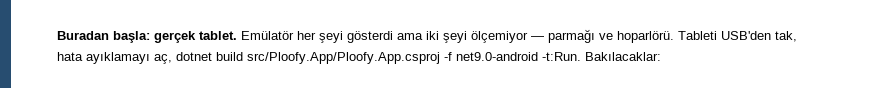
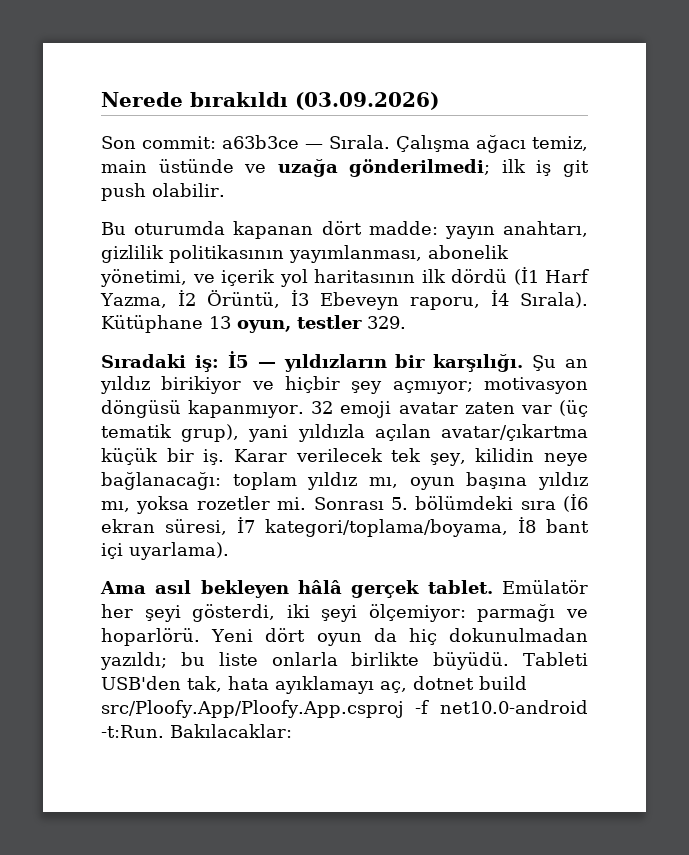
- Buradan başla: gerçek tablet.
+ Nerede bırakıldı (03.09.2026)
+ Son commit: a63b3ce — Sırala. Çalışma ağacı temiz, main üstünde ve uzağa gönderilmedi; ilk iş git push olabilir.
+ Bu oturumda kapanan dört madde: yayın anahtarı, gizlilik politikasının yayımlanması, abonelik yönetimi, ve içerik yol haritasının ilk dördü (İ1 Harf Yazma, İ2 Örüntü, İ3 Ebeveyn raporu, İ4 Sırala). Kütüphane 13 oyun, testler 329.
+ Sıradaki iş: İ5 — yıldızların bir karşılığı. Şu an yıldız birikiyor ve hiçbir şey açmıyor; motivasyon döngüsü kapanmıyor. 32 emoji avatar zaten var (üç tematik grup), yani yıldızla açılan avatar/çıkartma küçük bir iş. Karar verilecek tek şey, kilidin neye bağlanacağı: toplam yıldız mı, oyun başına yıldız mı, yoksa rozetler mi. Sonrası 5. bölümdeki sıra (İ6 ekran süresi, İ7 kategori/toplama/boyama, İ8 bant içi uyarlama).
+ Ama asıl bekleyen hâlâ gerçek tablet.
- Emülatör her şeyi gösterdi ama iki şeyi ölçemiyor — parmağı ve hoparlörü.
+ Emülatör her şeyi gösterdi, iki şeyi ölçemiyor: parmağı ve hoparlörü. Yeni dört oyun da hiç dokunulmadan yazıldı; bu liste onlarla birlikte büyüdü.
- Tableti USB'den tak, hata ayıklamayı aç, dotnet build src/Ploofy.App/Ploofy.App.csproj -f net9.0-android -t:Run.
+ Tableti USB'den tak, hata ayıklamayı aç, dotnet build src/Ploofy.App/Ploofy.App.csproj -f net10.0-android -t:Run.

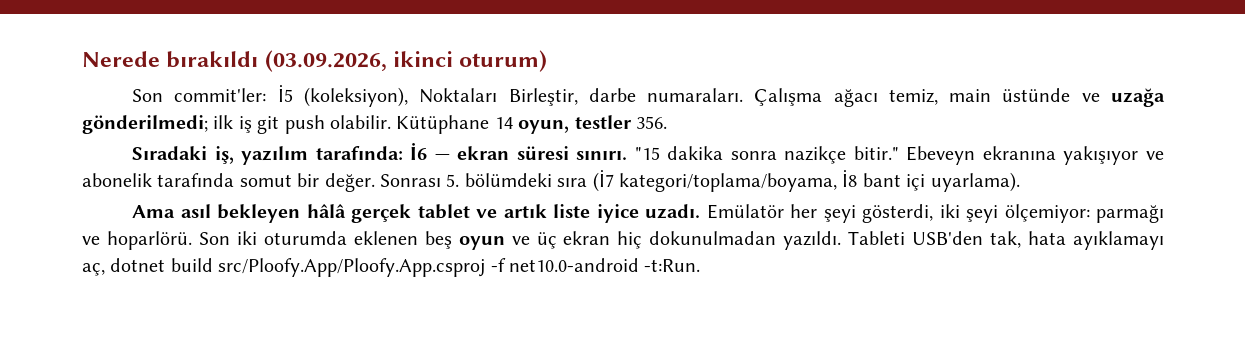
- Nerede bırakıldı (03.09.2026)
- Son commit: a63b3ce — Sırala.
+ Nerede bırakıldı (03.09.2026, ikinci oturum)
+ Son commit'ler: İ5 (koleksiyon), Noktaları Birleştir, darbe numaraları.
- Çalışma ağacı temiz, main üstünde ve uzağa gönderilmedi; ilk iş git push olabilir.
- Bu oturumda kapanan dört madde: yayın anahtarı, gizlilik politikasının yayımlanması, abonelik yönetimi, ve içerik yol haritasının ilk dördü (İ1 Harf Yazma, İ2 Örüntü, İ3 Ebeveyn raporu, İ4 Sırala). Kütüphane 13 oyun, testler 329.
+ Çalışma ağacı temiz, main üstünde ve uzağa gönderilmedi; ilk iş git push olabilir. Kütüphane 14 oyun, testler 356.
- Sıradaki iş: İ5 — yıldızların bir karşılığı. Şu an yıldız birikiyor ve hiçbir şey açmıyor; motivasyon döngüsü kapanmıyor. 32 emoji avatar zaten var (üç tematik grup), yani yıldızla açılan avatar/çıkartma küçük bir iş. Karar verilecek tek şey, kilidin neye bağlanacağı: toplam yıldız mı, oyun başına yıldız mı, yoksa rozetler mi. Sonrası 5. bölümdeki sıra (İ6 ekran süresi, İ7 kategori/toplama/boyama, İ8 bant içi uyarlama).
+ Sıradaki iş, yazılım tarafında: İ6 — ekran süresi sınırı. "15 dakika sonra nazikçe bitir." Ebeveyn ekranına yakışıyor ve abonelik tarafında somut bir değer. Sonrası 5. bölümdeki sıra (İ7 kategori/toplama/boyama, İ8 bant içi uyarlama).
- Ama asıl bekleyen hâlâ gerçek tablet.
+ Ama asıl bekleyen hâlâ gerçek tablet ve artık liste iyice uzadı.
- Yeni dört oyun da hiç dokunulmadan yazıldı; bu liste onlarla birlikte büyüdü.
+ Son iki oturumda eklenen beş oyun ve üç ekran hiç dokunulmadan yazıldı.
- Bakılacaklar:

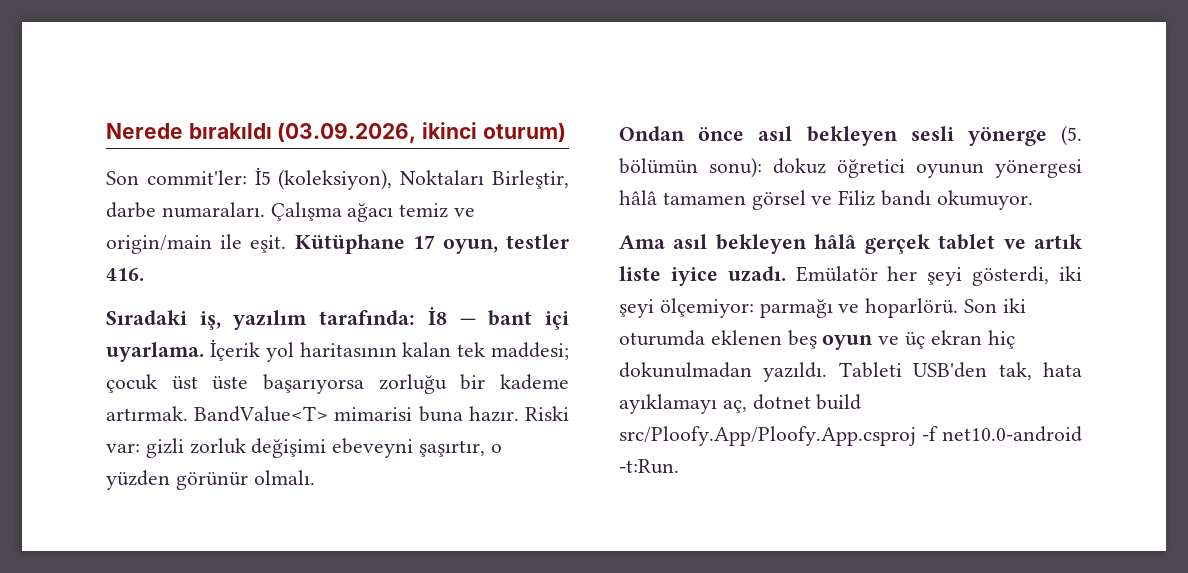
- Çalışma ağacı temiz, main üstünde ve uzağa gönderilmedi; ilk iş git push olabilir. Kütüphane 14 oyun, testler 356.
+ Çalışma ağacı temiz ve origin/main ile eşit. Kütüphane 17 oyun, testler 416.
- Sıradaki iş, yazılım tarafında: İ6 — ekran süresi sınırı. "15 dakika sonra nazikçe bitir." Ebeveyn ekranına yakışıyor ve abonelik tarafında somut bir değer. Sonrası 5. bölümdeki sıra (İ7 kategori/toplama/boyama, İ8 bant içi uyarlama).
+ Sıradaki iş, yazılım tarafında: İ8 — bant içi uyarlama. İçerik yol haritasının kalan tek maddesi; çocuk üst üste başarıyorsa zorluğu bir kademe artırmak. BandValue<T> mimarisi buna hazır. Riski var: gizli zorluk değişimi ebeveyni şaşırtır, o yüzden görünür olmalı.
+ Ondan önce asıl bekleyen sesli yönerge (5. bölümün sonu): dokuz öğretici oyunun yönergesi hâlâ tamamen görsel ve Filiz bandı okumuyor.

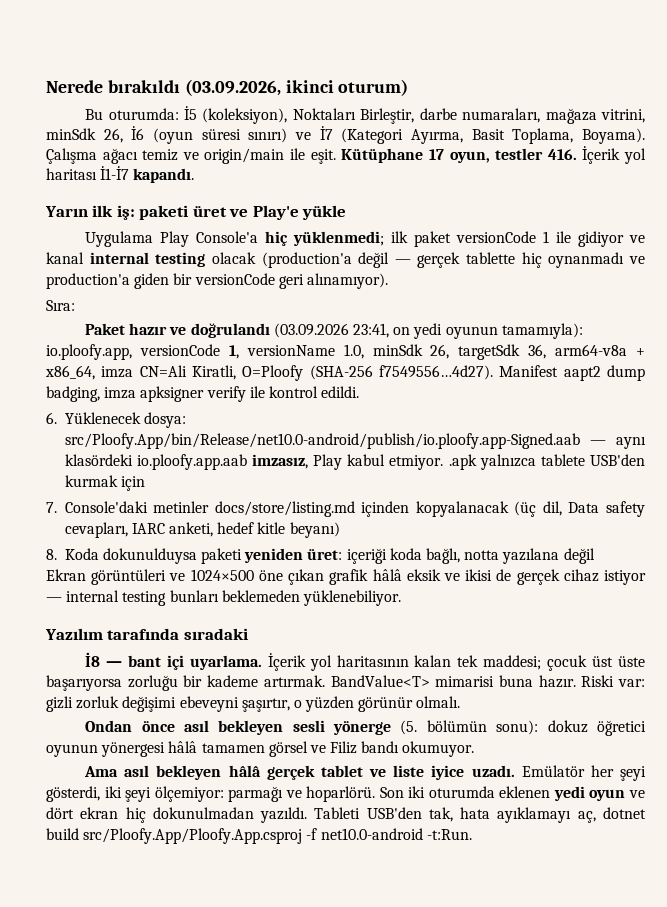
- Son commit'ler: İ5 (koleksiyon), Noktaları Birleştir, darbe numaraları.
+ Bu oturumda: İ5 (koleksiyon), Noktaları Birleştir, darbe numaraları, mağaza vitrini, minSdk 26, İ6 (oyun süresi sınırı) ve İ7 (Kategori Ayırma, Basit Toplama, Boyama).
- Kütüphane 17 oyun, testler 416.
- Sıradaki iş, yazılım tarafında: İ8 — bant içi uyarlama.
+ Kütüphane 17 oyun, testler 416. İçerik yol haritası İ1-İ7 kapandı.
+ Yarın ilk iş: paketi üret ve Play'e yükle
+ Uygulama Play Console'a hiç yüklenmedi; ilk paket versionCode 1 ile gidiyor ve kanal internal testing olacak (production'a değil — gerçek tablette hiç oynanmadı ve production'a giden bir versionCode geri alınamıyor).
+ Sıra:
+ Paket hazır ve doğrulandı (03.09.2026 23:41, on yedi oyunun tamamıyla): io.ploofy.app, versionCode 1, versionName 1.0, minSdk 26, targetSdk 36, arm64-v8a + x86_64, imza CN=Ali Kiratli, O=Ploofy (SHA-256 f7549556…4d27). Manifest aapt2 dump badging, imza apksigner verify ile kontrol edildi.
+ 6. Yüklenecek dosya: src/Ploofy.App/bin/Release/net10.0-android/publish/io.ploofy.app-Signed.aab — aynı klasördeki io.ploofy.app.aab imzasız, Play kabul etmiyor. .apk yalnızca tablete USB'den kurmak için
+ 7. Console'daki metinler docs/store/listing.md içinden kopyalanacak (üç dil, Data safety cevapları, IARC anketi, hedef kitle beyanı)
+ 8. Koda dokunulduysa paketi yeniden üret: içeriği koda bağlı, notta yazılana değil
+ Ekran görüntüleri ve 1024×500 öne çıkan grafik hâlâ eksik ve ikisi de gerçek cihaz istiyor — internal testing bunları beklemeden yüklenebiliyor.
+ Yazılım tarafında sıradaki
+ İ8 — bant içi uyarlama.
- Ama asıl bekleyen hâlâ gerçek tablet ve artık liste iyice uzadı.
+ Ama asıl bekleyen hâlâ gerçek tablet ve liste iyice uzadı.
- Son iki oturumda eklenen beş oyun ve üç ekran hiç dokunulmadan yazıldı.
+ Son iki oturumda eklenen yedi oyun ve dört ekran hiç dokunulmadan yazıldı.

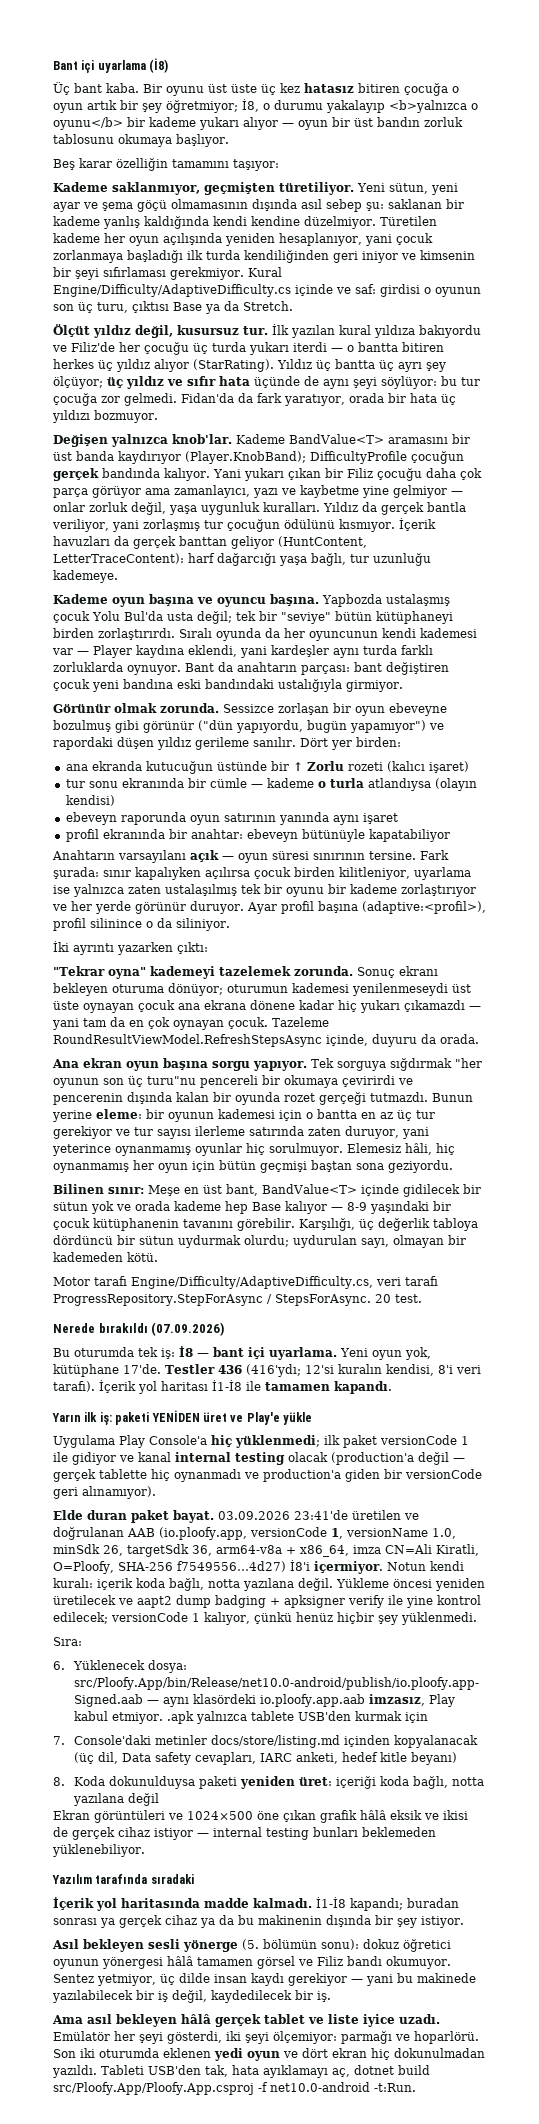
- Nerede bırakıldı (03.09.2026, ikinci oturum)
- Bu oturumda: İ5 (koleksiyon), Noktaları Birleştir, darbe numaraları, mağaza vitrini, minSdk 26, İ6 (oyun süresi sınırı) ve İ7 (Kategori Ayırma, Basit Toplama, Boyama). Çalışma ağacı temiz ve origin/main ile eşit. Kütüphane 17 oyun, testler 416. İçerik yol haritası İ1-İ7 kapandı.
+ Bant içi uyarlama (İ8)
+ Üç bant kaba. Bir oyunu üst üste üç kez hatasız bitiren çocuğa o oyun artık bir şey öğretmiyor; İ8, o durumu yakalayıp <b>yalnızca o oyunu</b> bir kademe yukarı alıyor — oyun bir üst bandın zorluk tablosunu okumaya başlıyor.
+ Beş karar özelliğin tamamını taşıyor:
+ Kademe saklanmıyor, geçmişten türetiliyor. Yeni sütun, yeni ayar ve şema göçü olmamasının dışında asıl sebep şu: saklanan bir kademe yanlış kaldığında kendi kendine düzelmiyor. Türetilen kademe her oyun açılışında yeniden hesaplanıyor, yani çocuk zorlanmaya başladığı ilk turda kendiliğinden geri iniyor ve kimsenin bir şeyi sıfırlaması gerekmiyor. Kural Engine/Difficulty/AdaptiveDifficulty.cs içinde ve saf: girdisi o oyunun son üç turu, çıktısı Base ya da Stretch.
+ Ölçüt yıldız değil, kusursuz tur. İlk yazılan kural yıldıza bakıyordu ve Filiz'de her çocuğu üç turda yukarı iterdi — o bantta bitiren herkes üç yıldız alıyor (StarRating). Yıldız üç bantta üç ayrı şey ölçüyor; üç yıldız ve sıfır hata üçünde de aynı şeyi söylüyor: bu tur çocuğa zor gelmedi. Fidan'da da fark yaratıyor, orada bir hata üç yıldızı bozmuyor.
+ Değişen yalnızca knob'lar. Kademe BandValue<T> aramasını bir üst banda kaydırıyor (Player.KnobBand); DifficultyProfile çocuğun gerçek bandında kalıyor. Yani yukarı çıkan bir Filiz çocuğu daha çok parça görüyor ama zamanlayıcı, yazı ve kaybetme yine gelmiyor — onlar zorluk değil, yaşa uygunluk kuralları. Yıldız da gerçek bantla veriliyor, yani zorlaşmış tur çocuğun ödülünü kısmıyor. İçerik havuzları da gerçek banttan geliyor (HuntContent, LetterTraceContent): harf dağarcığı yaşa bağlı, tur uzunluğu kademeye.
+ Kademe oyun başına ve oyuncu başına. Yapbozda ustalaşmış çocuk Yolu Bul'da usta değil; tek bir "seviye" bütün kütüphaneyi birden zorlaştırırdı. Sıralı oyunda da her oyuncunun kendi kademesi var — Player kaydına eklendi, yani kardeşler aynı turda farklı zorluklarda oynuyor. Bant da anahtarın parçası: bant değiştiren çocuk yeni bandına eski bandındaki ustalığıyla girmiyor.
+ Görünür olmak zorunda. Sessizce zorlaşan bir oyun ebeveyne bozulmuş gibi görünür ("dün yapıyordu, bugün yapamıyor") ve rapordaki düşen yıldız gerileme sanılır. Dört yer birden:
+ ana ekranda kutucuğun üstünde bir ↑ Zorlu rozeti (kalıcı işaret)
+ tur sonu ekranında bir cümle — kademe o turla atlandıysa (olayın kendisi)
+ ebeveyn raporunda oyun satırının yanında aynı işaret
+ profil ekranında bir anahtar: ebeveyn bütünüyle kapatabiliyor
+ Anahtarın varsayılanı açık — oyun süresi sınırının tersine. Fark şurada: sınır kapalıyken açılırsa çocuk birden kilitleniyor, uyarlama ise yalnızca zaten ustalaşılmış tek bir oyunu bir kademe zorlaştırıyor ve her yerde görünür duruyor. Ayar profil başına (adaptive:<profil>), profil silinince o da siliniyor.
+ İki ayrıntı yazarken çıktı:
+ "Tekrar oyna" kademeyi tazelemek zorunda. Sonuç ekranı bekleyen oturuma dönüyor; oturumun kademesi yenilenmeseydi üst üste oynayan çocuk ana ekrana dönene kadar hiç yukarı çıkamazdı — yani tam da en çok oynayan çocuk. Tazeleme RoundResultViewModel.RefreshStepsAsync içinde, duyuru da orada.
+ Ana ekran oyun başına sorgu yapıyor. Tek sorguya sığdırmak "her oyunun son üç turu"nu pencereli bir okumaya çevirirdi ve pencerenin dışında kalan bir oyunda rozet gerçeği tutmazdı. Bunun yerine eleme: bir oyunun kademesi için o bantta en az üç tur gerekiyor ve tur sayısı ilerleme satırında zaten duruyor, yani yeterince oynanmamış oyunlar hiç sorulmuyor. Elemesiz hâli, hiç oynanmamış her oyun için bütün geçmişi baştan sona geziyordu.
+ Bilinen sınır: Meşe en üst bant, BandValue<T> içinde gidilecek bir sütun yok ve orada kademe hep Base kalıyor — 8-9 yaşındaki bir çocuk kütüphanenin tavanını görebilir. Karşılığı, üç değerlik tabloya dördüncü bir sütun uydurmak olurdu; uydurulan sayı, olmayan bir kademeden kötü.
+ Motor tarafı Engine/Difficulty/AdaptiveDifficulty.cs, veri tarafı ProgressRepository.StepForAsync / StepsForAsync. 20 test.
+ Nerede bırakıldı (07.09.2026)
+ Bu oturumda tek iş: İ8 — bant içi uyarlama. Yeni oyun yok, kütüphane 17'de. Testler 436 (416'ydı; 12'si kuralın kendisi, 8'i veri tarafı). İçerik yol haritası İ1-İ8 ile tamamen kapandı.
- Yarın ilk iş: paketi üret ve Play'e yükle
+ Yarın ilk iş: paketi YENİDEN üret ve Play'e yükle
+ Elde duran paket bayat. 03.09.2026 23:41'de üretilen ve doğrulanan AAB (io.ploofy.app, versionCode 1, versionName 1.0, minSdk 26, targetSdk 36, arm64-v8a + x86_64, imza CN=Ali Kiratli, O=Ploofy, SHA-256 f7549556…4d27) İ8'i içermiyor. Notun kendi kuralı: içerik koda bağlı, notta yazılana değil. Yükleme öncesi yeniden üretilecek ve aapt2 dump badging + apksigner verify ile yine kontrol edilecek; versionCode 1 kalıyor, çünkü henüz hiçbir şey yüklenmedi.
  Sıra:
- Paket hazır ve doğrulandı (03.09.2026 23:41, on yedi oyunun tamamıyla): io.ploofy.app, versionCode 1, versionName 1.0, minSdk 26, targetSdk 36, arm64-v8a + x86_64, imza CN=Ali Kiratli, O=Ploofy (SHA-256 f7549556…4d27). Manifest aapt2 dump badging, imza apksigner verify ile kontrol edildi.
- İ8 — bant içi uyarlama. İçerik yol haritasının kalan tek maddesi; çocuk üst üste başarıyorsa zorluğu bir kademe artırmak. BandValue<T> mimarisi buna hazır. Riski var: gizli zorluk değişimi ebeveyni şaşırtır, o yüzden görünür olmalı.
- Ondan önce asıl bekleyen sesli yönerge (5. bölümün sonu): dokuz öğretici oyunun yönergesi hâlâ tamamen görsel ve Filiz bandı okumuyor.
+ İçerik yol haritasında madde kalmadı. İ1-İ8 kapandı; buradan sonrası ya gerçek cihaz ya da bu makinenin dışında bir şey istiyor.
+ Asıl bekleyen sesli yönerge (5. bölümün sonu): dokuz öğretici oyunun yönergesi hâlâ tamamen görsel ve Filiz bandı okumuyor. Sentez yetmiyor, üç dilde insan kaydı gerekiyor — yani bu makinede yazılabilecek bir iş değil, kaydedilecek bir iş.

